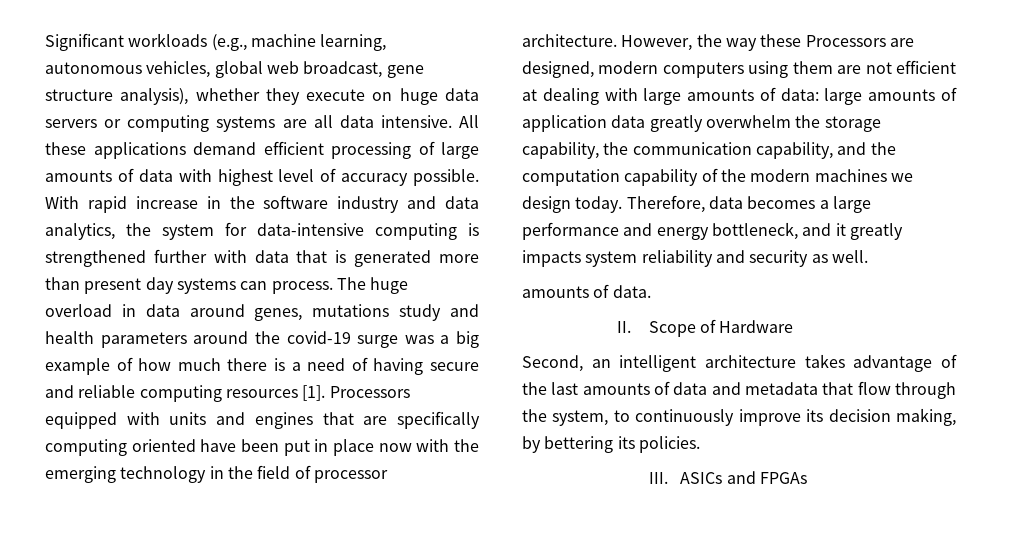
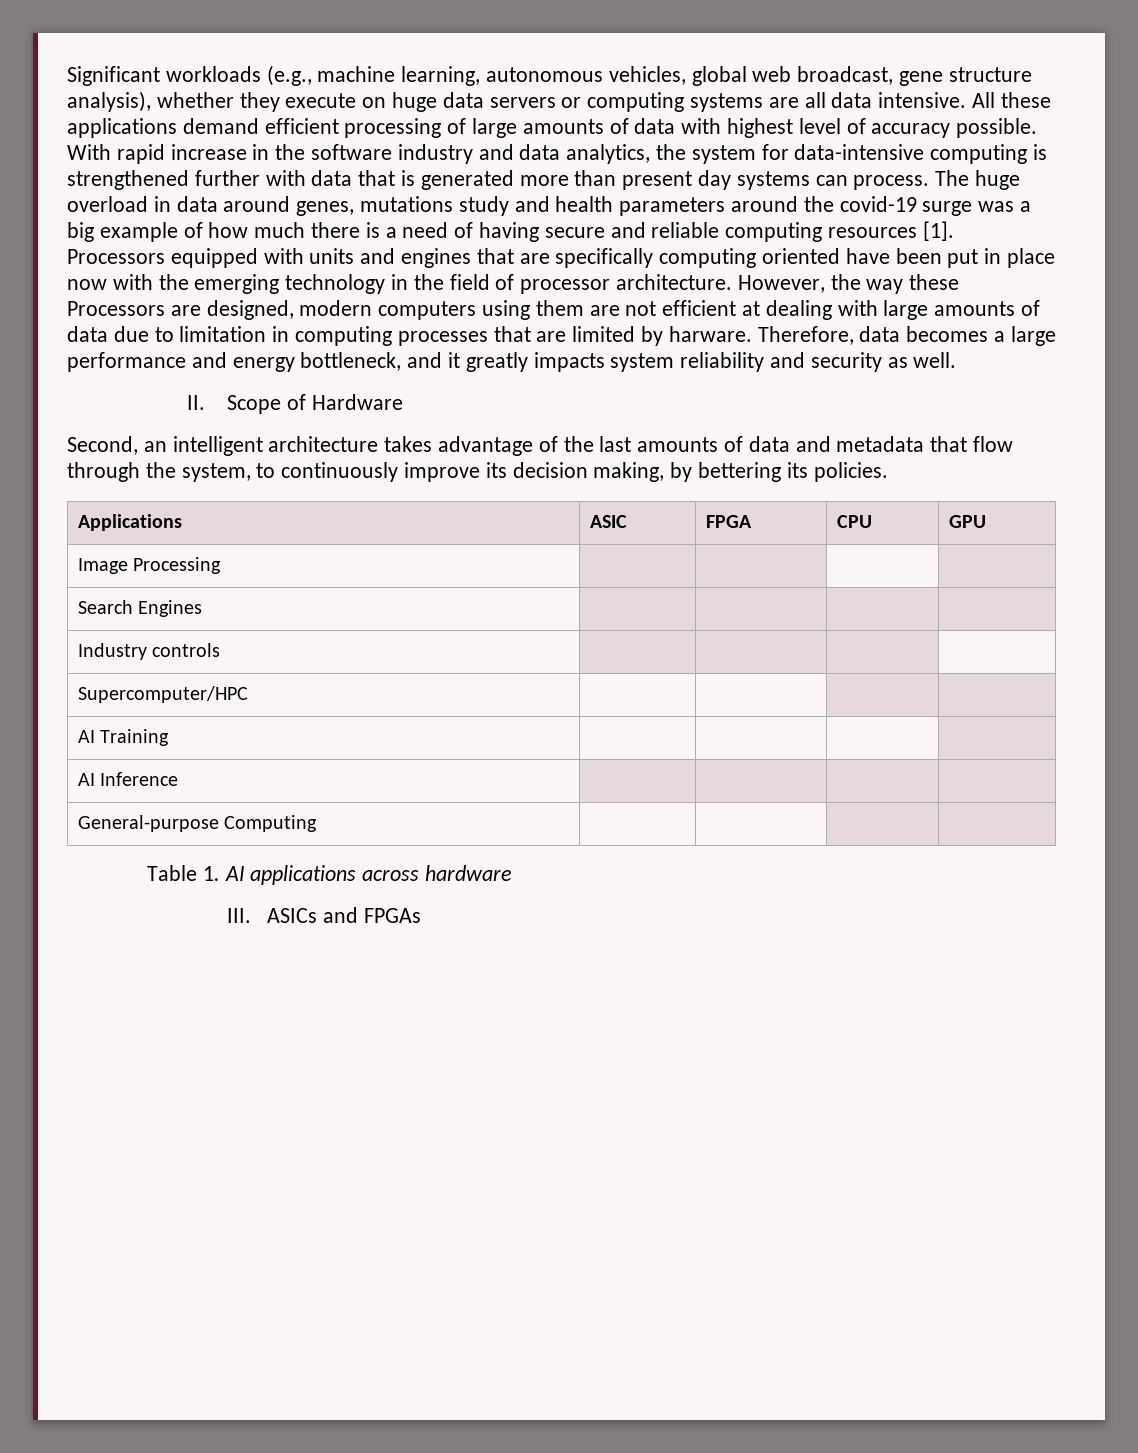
- However, the way these Processors are designed, modern computers using them are not efficient at dealing with large amounts of data: large amounts of application data greatly overwhelm the storage capability, the communication capability, and the computation capability of the modern machines we design today.
+ However, the way these Processors are designed, modern computers using them are not efficient at dealing with large amounts of data due to limitation in computing processes that are limited by harware.
- amounts of data.
+ Applications | ASIC | FPGA | CPU | GPU
+ Image Processing | | | |
+ Search Engines | | | |
+ Industry controls | | | |
+ Supercomputer/HPC | | | |
+ AI Training | | | |
+ AI Inference | | | |
+ General-purpose Computing | | | |
+ Table 1. AI applications across hardware

